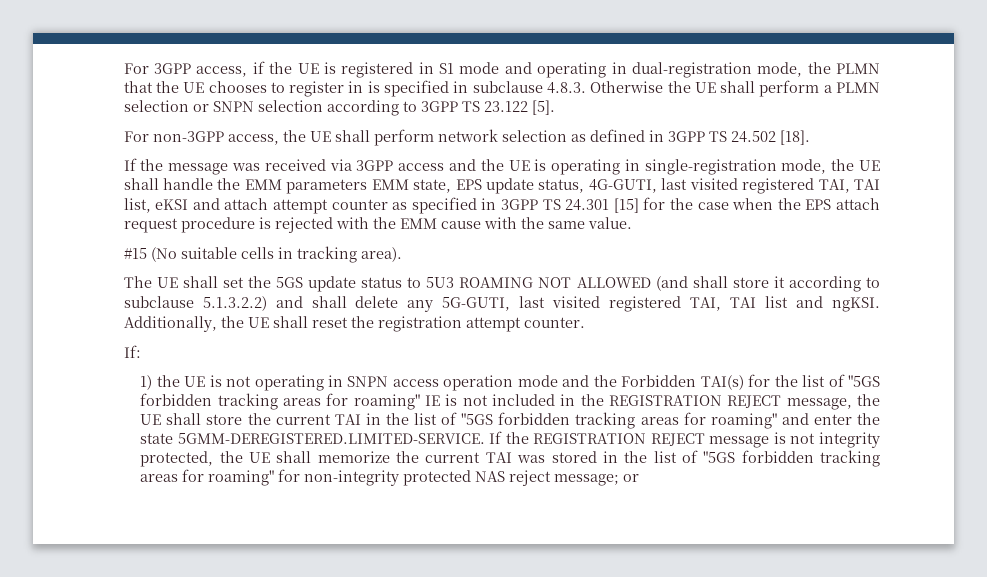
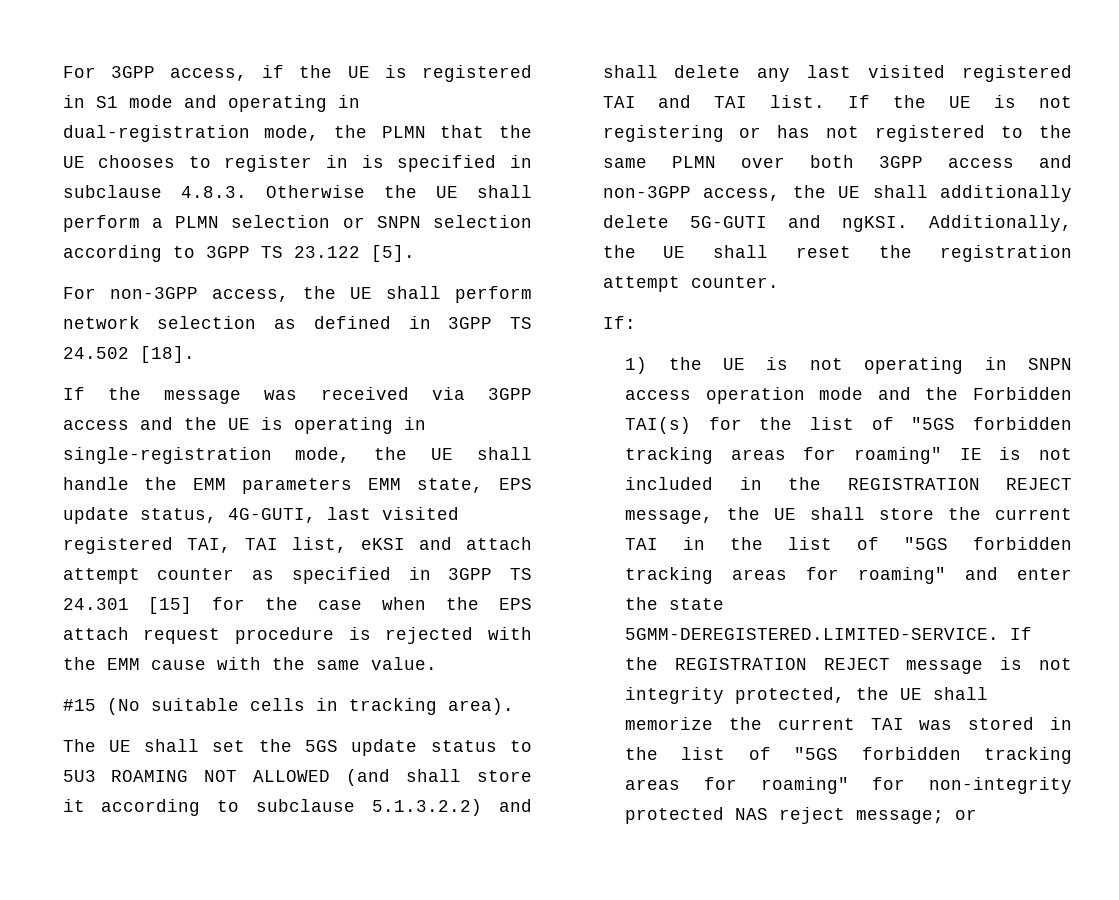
- The UE shall set the 5GS update status to 5U3 ROAMING NOT ALLOWED (and shall store it according to subclause 5.1.3.2.2) and shall delete any 5G-GUTI, last visited registered TAI, TAI list and ngKSI.
+ The UE shall set the 5GS update status to 5U3 ROAMING NOT ALLOWED (and shall store it according to subclause 5.1.3.2.2) and shall delete any last visited registered TAI and TAI list. If the UE is not registering or has not registered to the same PLMN over both 3GPP access and non-3GPP access, the UE shall additionally delete 5G-GUTI and ngKSI.

